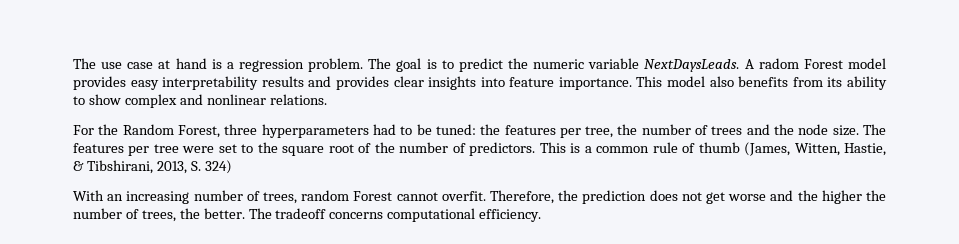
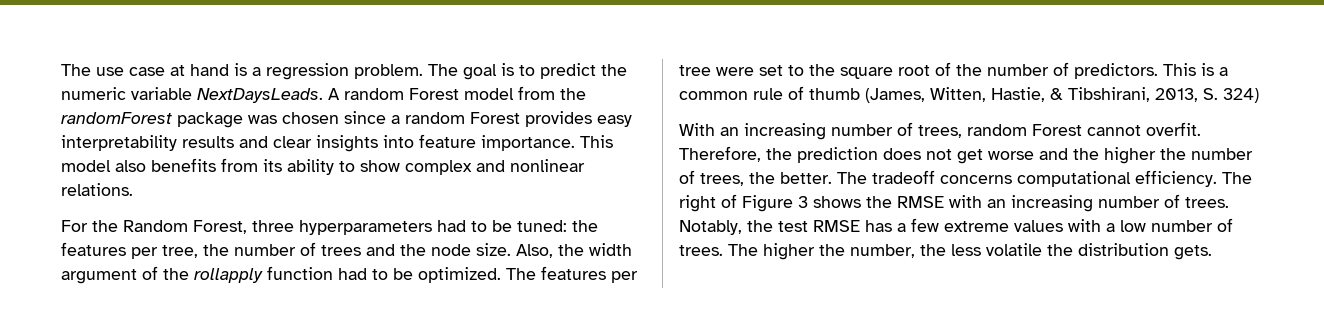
- A radom Forest model provides easy interpretability results and provides clear insights into feature importance.
+ A random Forest model from the randomForest package was chosen since a random Forest provides easy interpretability results and clear insights into feature importance.
+ Also, the width argument of the rollapply function had to be optimized.
+ The right of Figure 3 shows the RMSE with an increasing number of trees. Notably, the test RMSE has a few extreme values with a low number of trees. The higher the number, the less volatile the distribution gets.

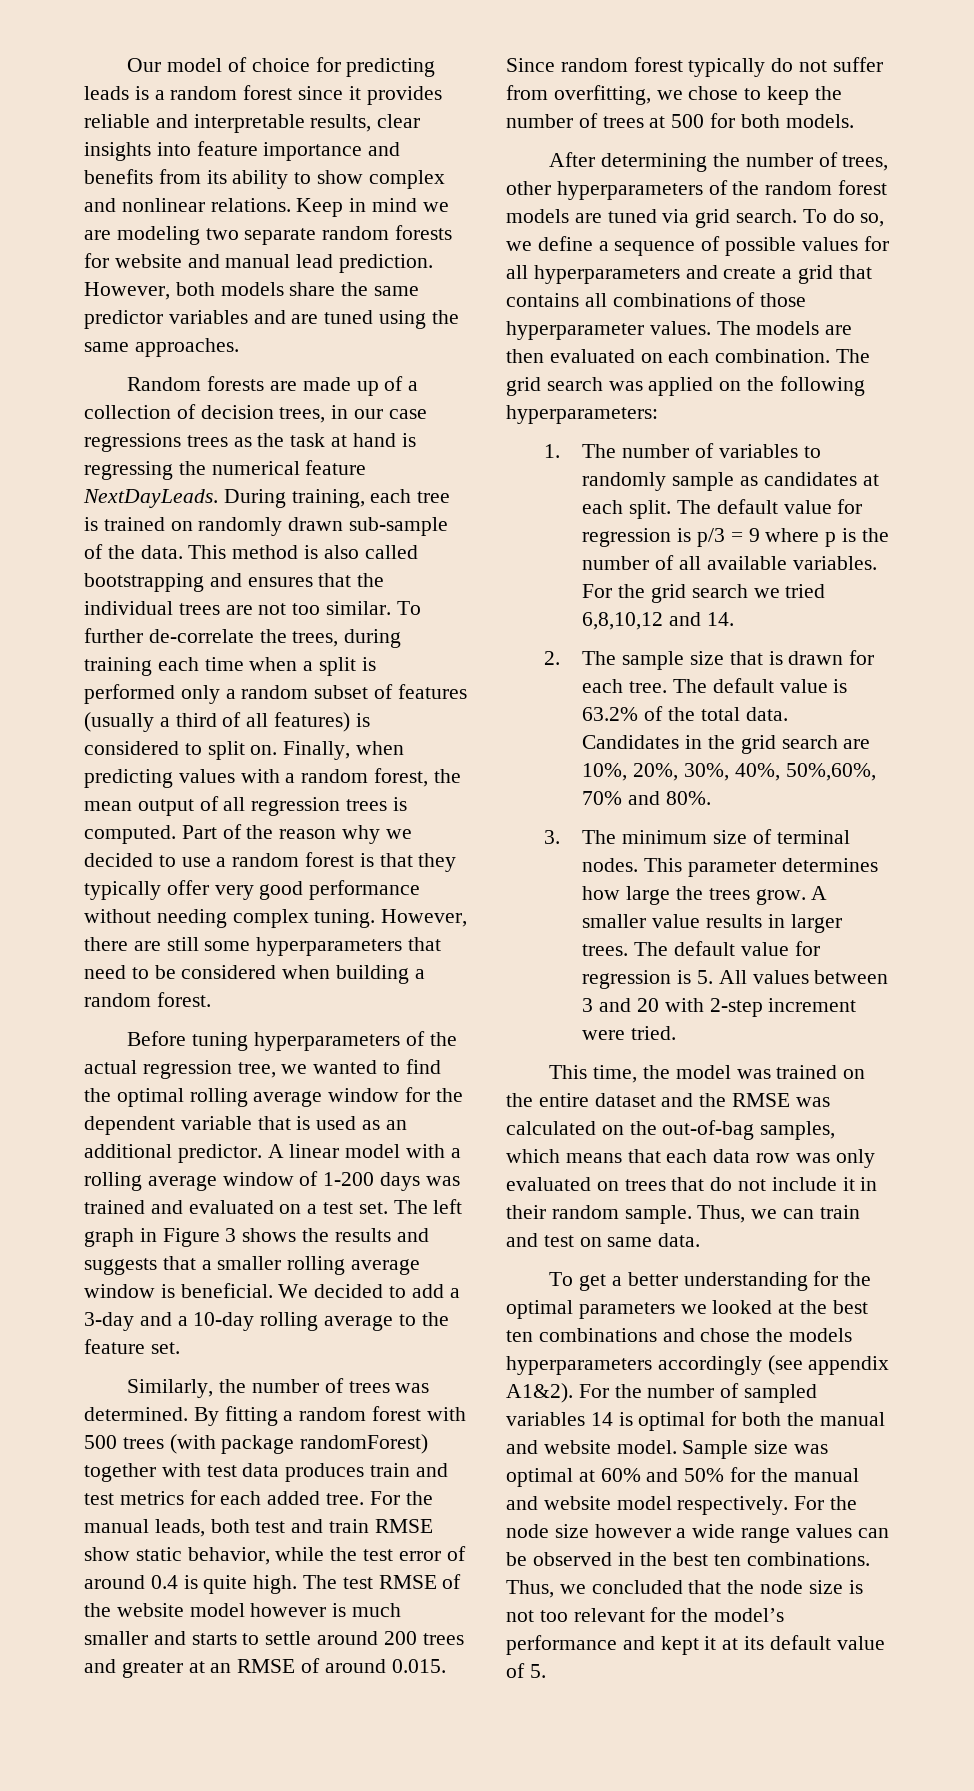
- The use case at hand is a regression problem. The goal is to predict the numeric variable NextDaysLeads. A random Forest model from the randomForest package was chosen since a random Forest provides easy interpretability results and clear insights into feature importance. This model also benefits from its ability to show complex and nonlinear relations.
- For the Random Forest, three hyperparameters had to be tuned: the features per tree, the number of trees and the node size. Also, the width argument of the rollapply function had to be optimized. The features per tree were set to the square root of the number of predictors. This is a common rule of thumb (James, Witten, Hastie, & Tibshirani, 2013, S. 324)
- With an increasing number of trees, random Forest cannot overfit. Therefore, the prediction does not get worse and the higher the number of trees, the better. The tradeoff concerns computational efficiency. The right of Figure 3 shows the RMSE with an increasing number of trees. Notably, the test RMSE has a few extreme values with a low number of trees. The higher the number, the less volatile the distribution gets.
+ Our model of choice for predicting leads is a random forest since it provides reliable and interpretable results, clear insights into feature importance and benefits from its ability to show complex and nonlinear relations. Keep in mind we are modeling two separate random forests for website and manual lead prediction. However, both models share the same predictor variables and are tuned using the same approaches.
+ Random forests are made up of a collection of decision trees, in our case regressions trees as the task at hand is regressing the numerical feature NextDayLeads. During training, each tree is trained on randomly drawn sub-sample of the data. This method is also called bootstrapping and ensures that the individual trees are not too similar. To further de-correlate the trees, during training each time when a split is performed only a random subset of features (usually a third of all features) is considered to split on. Finally, when predicting values with a random forest, the mean output of all regression trees is computed. Part of the reason why we decided to use a random forest is that they typically offer very good performance without needing complex tuning. However, there are still some hyperparameters that need to be considered when building a random forest.
+ Before tuning hyperparameters of the actual regression tree, we wanted to find the optimal rolling average window for the dependent variable that is used as an additional predictor. A linear model with a rolling average window of 1-200 days was trained and evaluated on a test set. The left graph in Figure 3 shows the results and suggests that a smaller rolling average window is beneficial. We decided to add a 3-day and a 10-day rolling average to the feature set.
+ Similarly, the number of trees was determined. By fitting a random forest with 500 trees (with package randomForest) together with test data produces train and test metrics for each added tree. For the manual leads, both test and train RMSE show static behavior, while the test error of around 0.4 is quite high. The test RMSE of the website model however is much smaller and starts to settle around 200 trees and greater at an RMSE of around 0.015. Since random forest typically do not suffer from overfitting, we chose to keep the number of trees at 500 for both models.
+ After determining the number of trees, other hyperparameters of the random forest models are tuned via grid search. To do so, we define a sequence of possible values for all hyperparameters and create a grid that contains all combinations of those hyperparameter values. The models are then evaluated on each combination. The grid search was applied on the following hyperparameters:
+ 1. The number of variables to randomly sample as candidates at each split. The default value for regression is p/3 = 9 where p is the number of all available variables. For the grid search we tried 6,8,10,12 and 14.
+ 2. The sample size that is drawn for each tree. The default value is 63.2% of the total data. Candidates in the grid search are 10%, 20%, 30%, 40%, 50%,60%, 70% and 80%.
+ 3. The minimum size of terminal nodes. This parameter determines how large the trees grow. A smaller value results in larger trees. The default value for regression is 5. All values between 3 and 20 with 2-step increment were tried.
+ This time, the model was trained on the entire dataset and the RMSE was calculated on the out-of-bag samples, which means that each data row was only evaluated on trees that do not include it in their random sample. Thus, we can train and test on same data.
+ To get a better understanding for the optimal parameters we looked at the best ten combinations and chose the models hyperparameters accordingly (see appendix A1&2). For the number of sampled variables 14 is optimal for both the manual and website model. Sample size was optimal at 60% and 50% for the manual and website model respectively. For the node size however a wide range values can be observed in the best ten combinations. Thus, we concluded that the node size is not too relevant for the model’s performance and kept it at its default value of 5.

